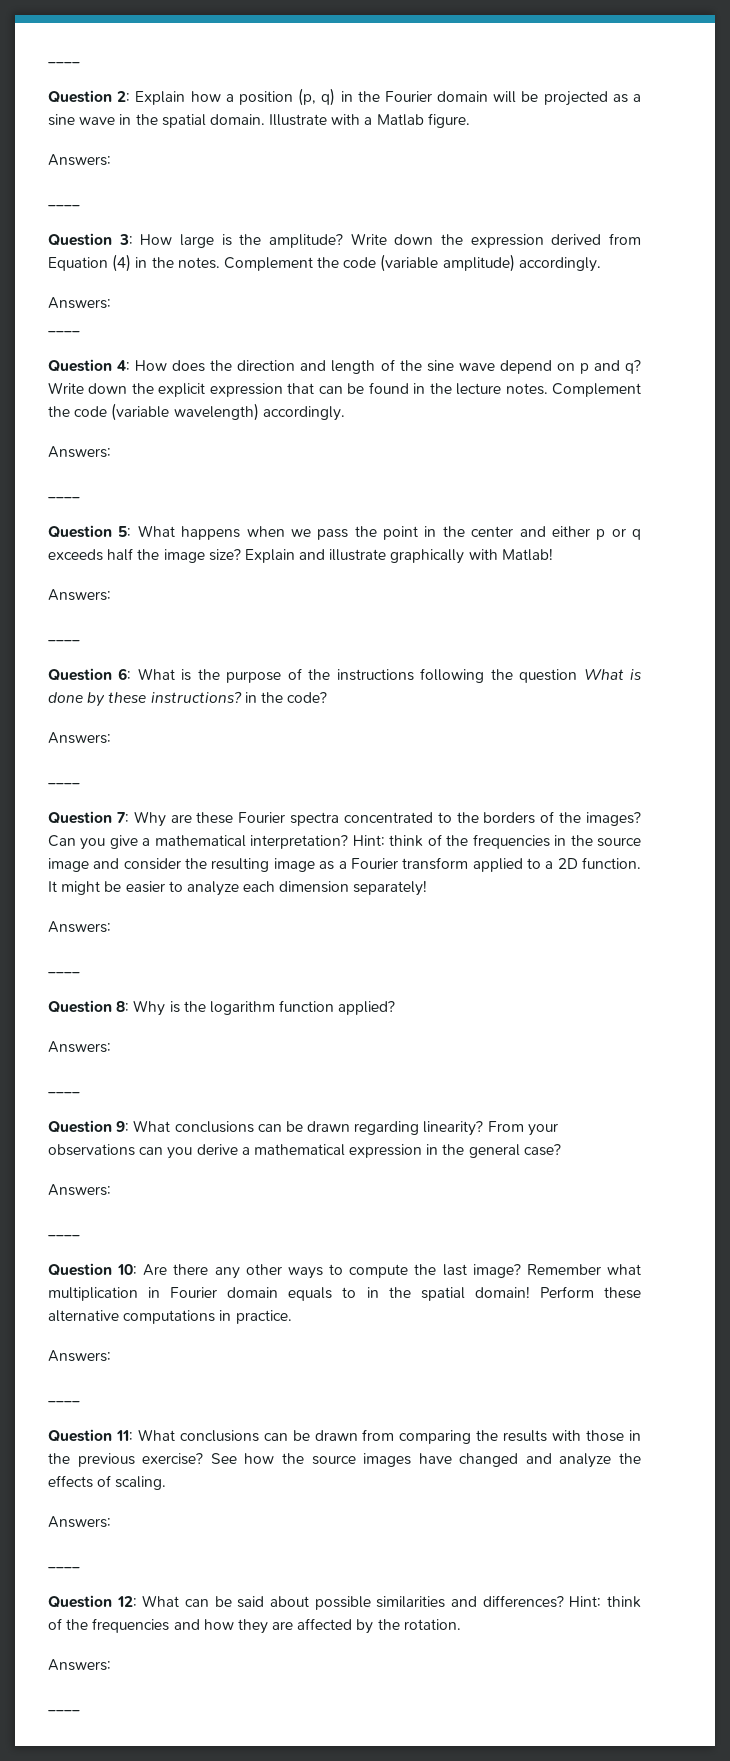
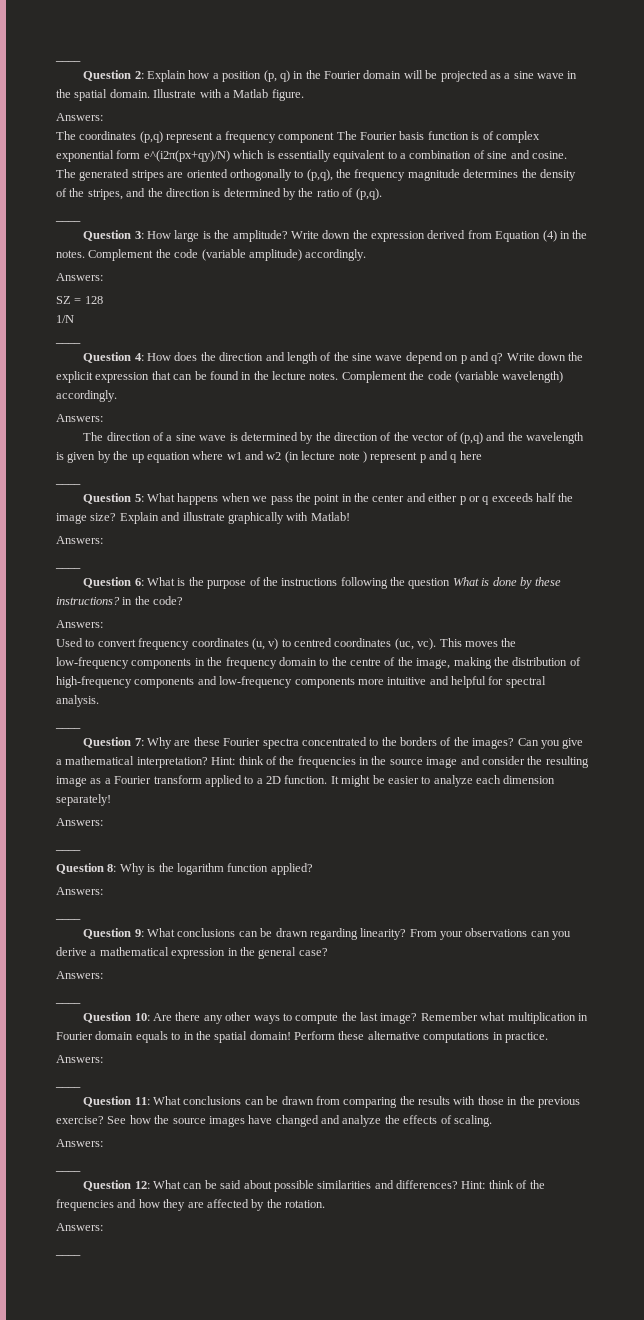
+ The coordinates (p,q) represent a frequency component The Fourier basis function is of complex exponential form e^(i2π(px+qy)/N) which is essentially equivalent to a combination of sine and cosine. The generated stripes are oriented orthogonally to (p,q), the frequency magnitude determines the density of the stripes, and the direction is determined by the ratio of (p,q).
+ SZ = 128
+ 1/N
+ The direction of a sine wave is determined by the direction of the vector of (p,q) and the wavelength is given by the up equation where w1 and w2 (in lecture note ) represent p and q here
+ Used to convert frequency coordinates (u, v) to centred coordinates (uc, vc). This moves the low-frequency components in the frequency domain to the centre of the image, making the distribution of high-frequency components and low-frequency components more intuitive and helpful for spectral analysis.

